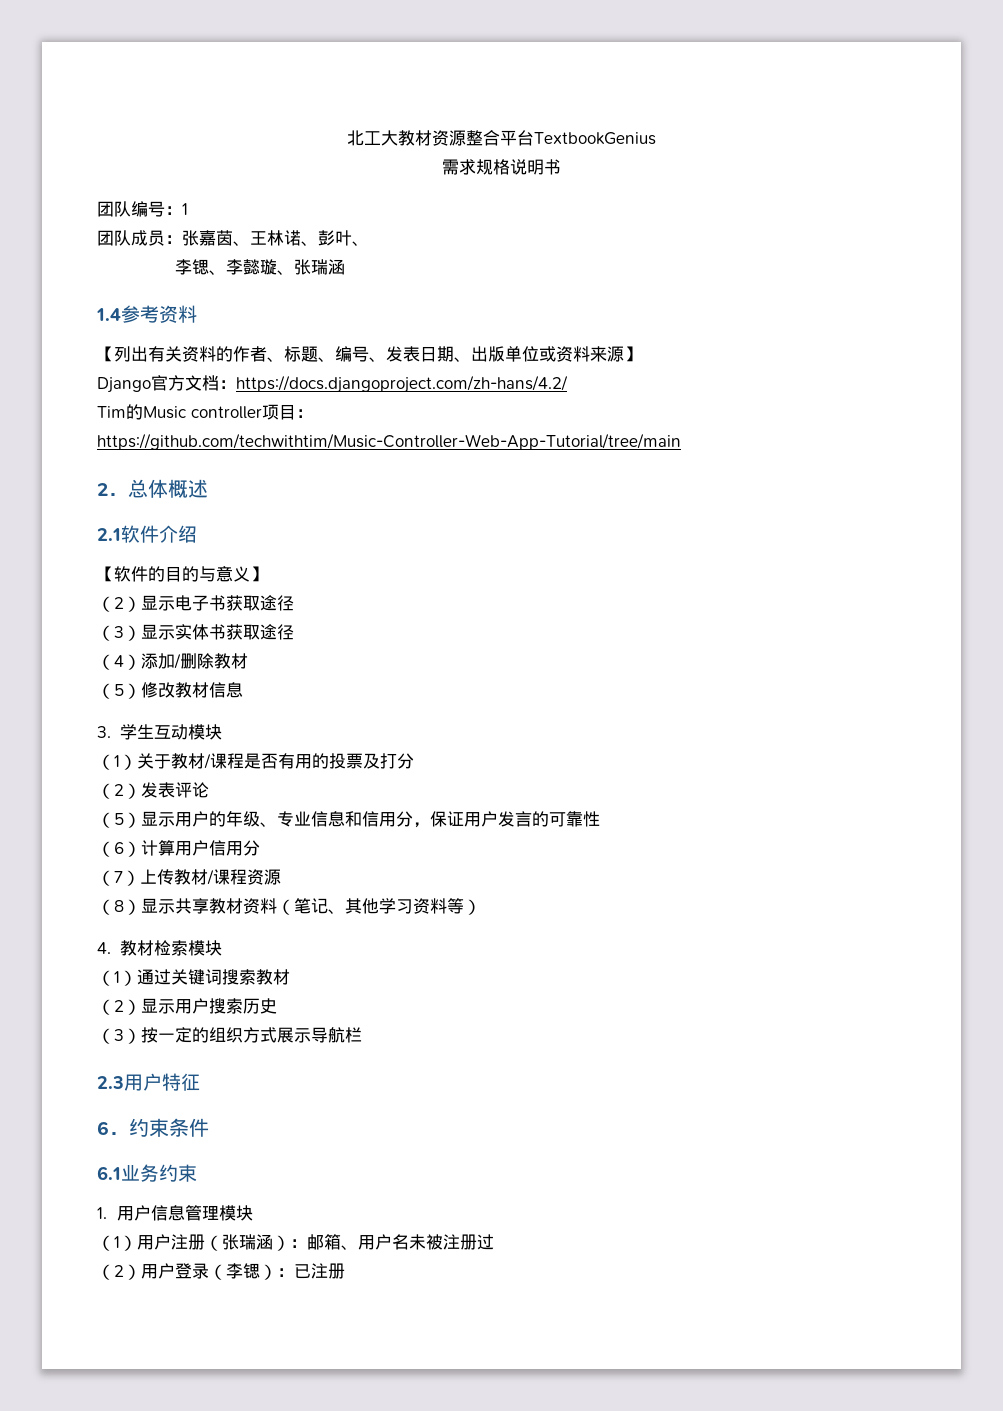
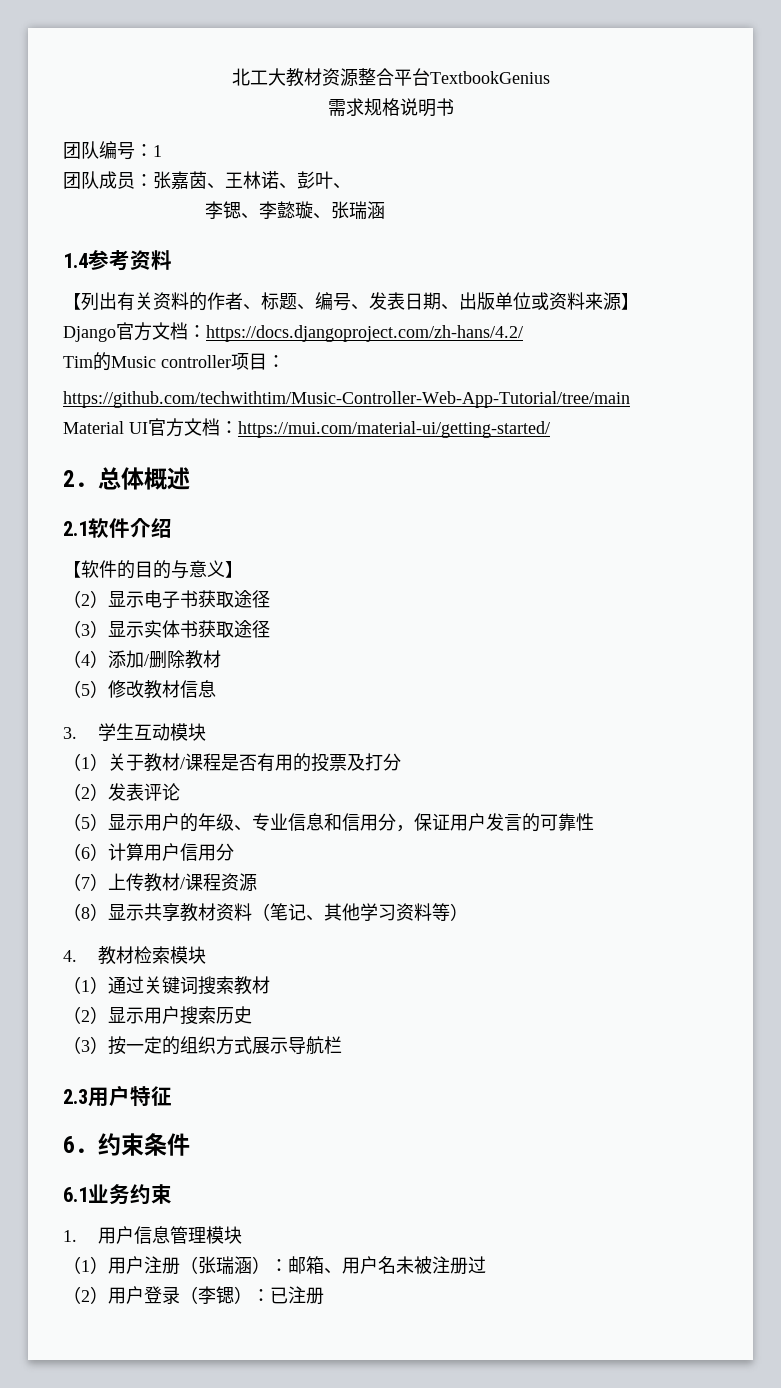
+ Material UI官方文档：https://mui.com/material-ui/getting-started/

